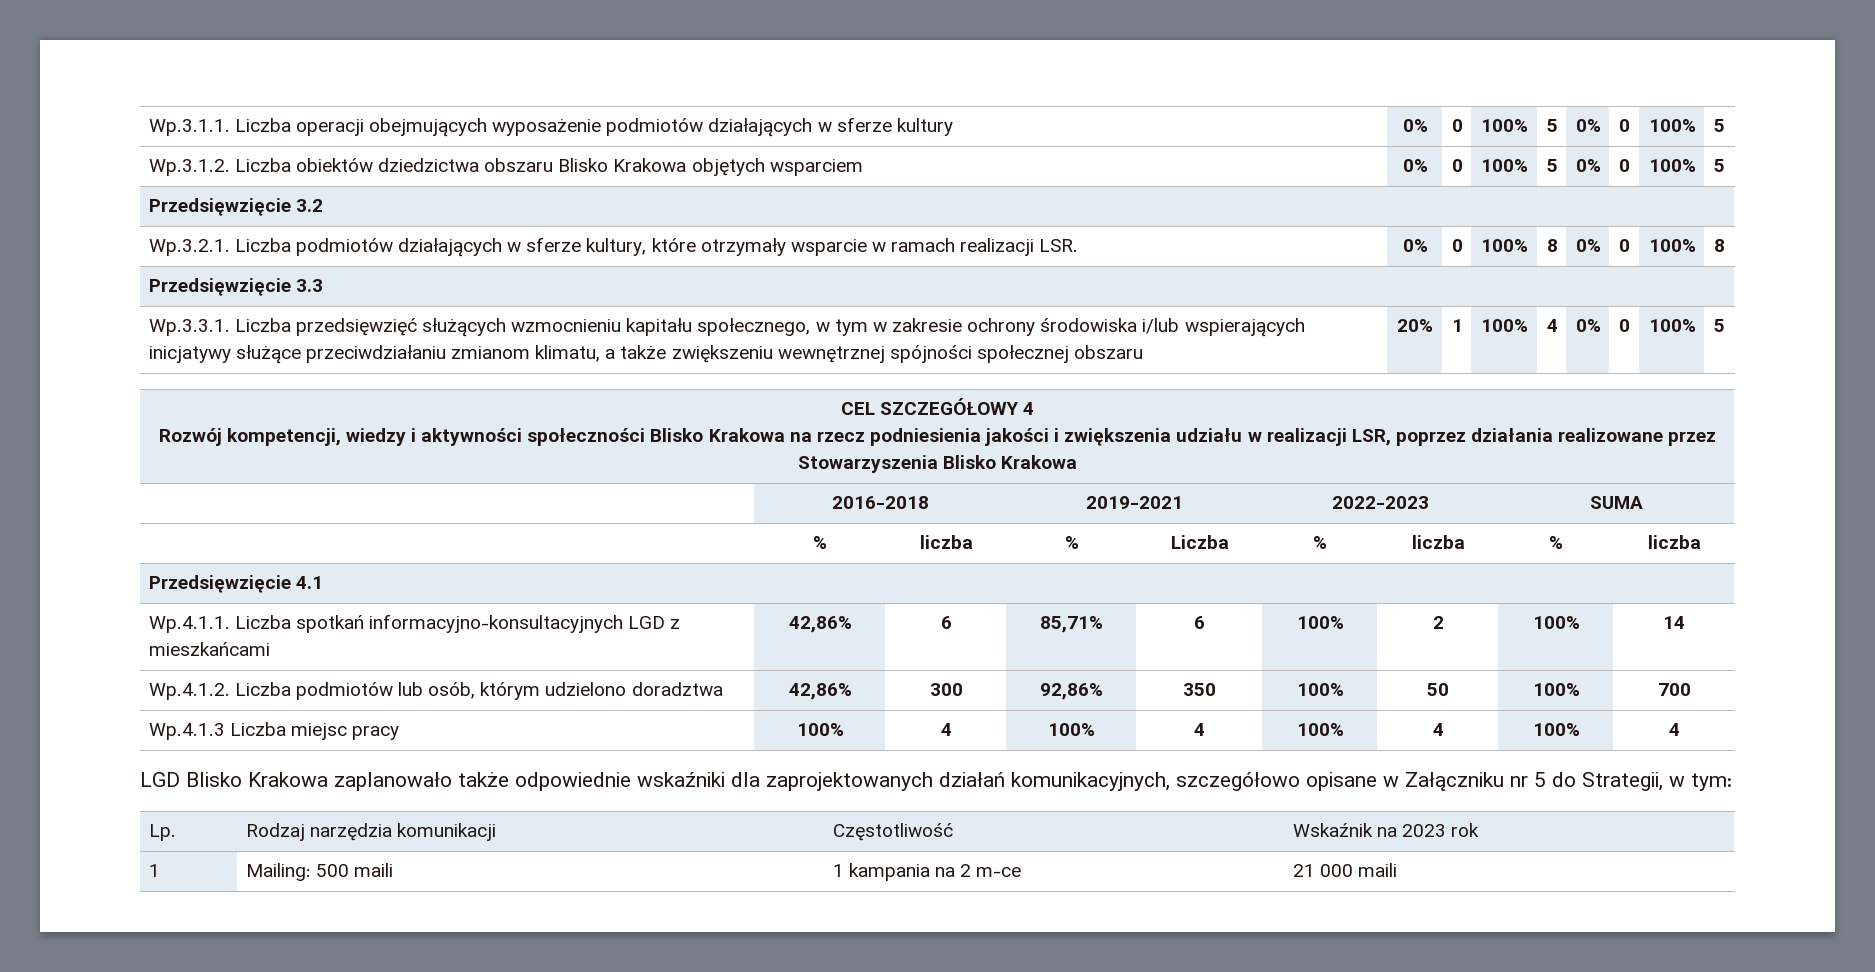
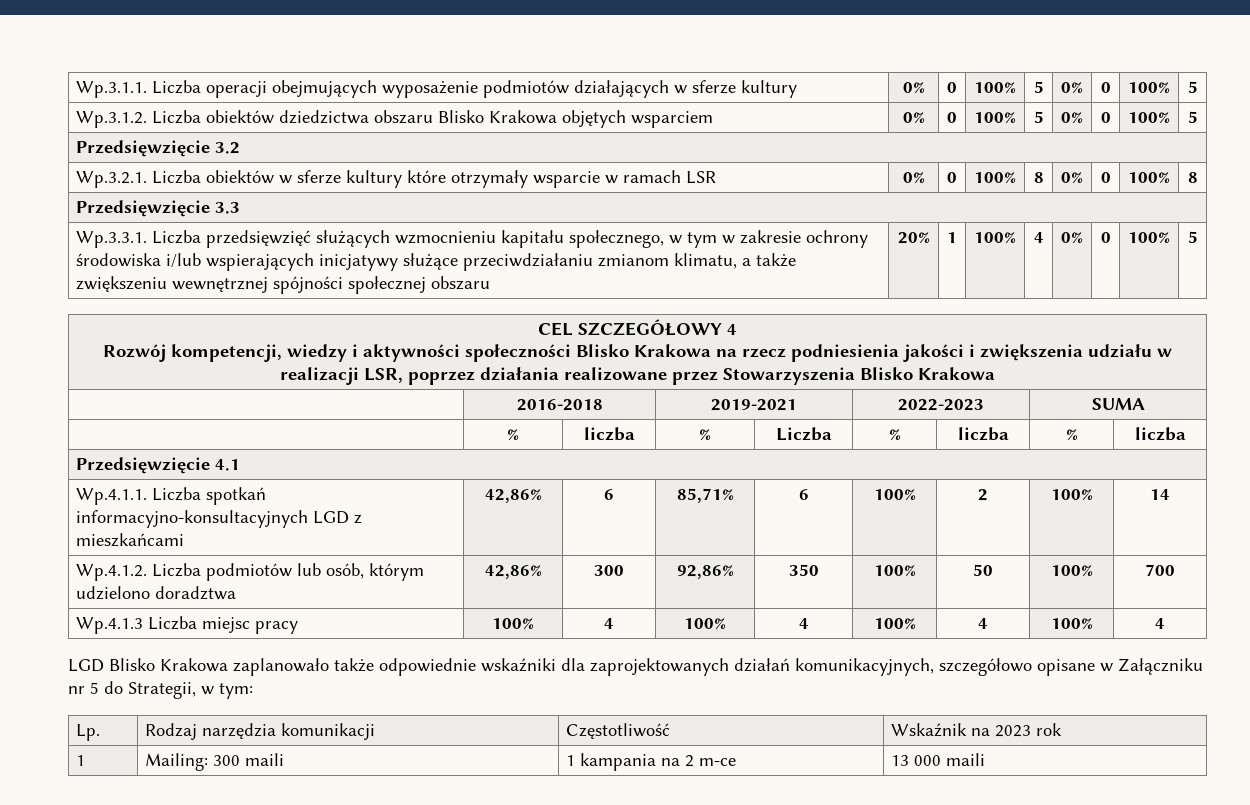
- Wp.3.2.1. Liczba podmiotów działających w sferze kultury, które otrzymały wsparcie w ramach realizacji LSR. | 0% | 0 | 100% | 8 | 0% | 0 | 100% | 8
+ Wp.3.2.1. Liczba obiektów w sferze kultury które otrzymały wsparcie w ramach LSR | 0% | 0 | 100% | 8 | 0% | 0 | 100% | 8
- 1 | Mailing: 500 maili | 1 kampania na 2 m-ce | 21 000 maili
+ 1 | Mailing: 300 maili | 1 kampania na 2 m-ce | 13 000 maili

